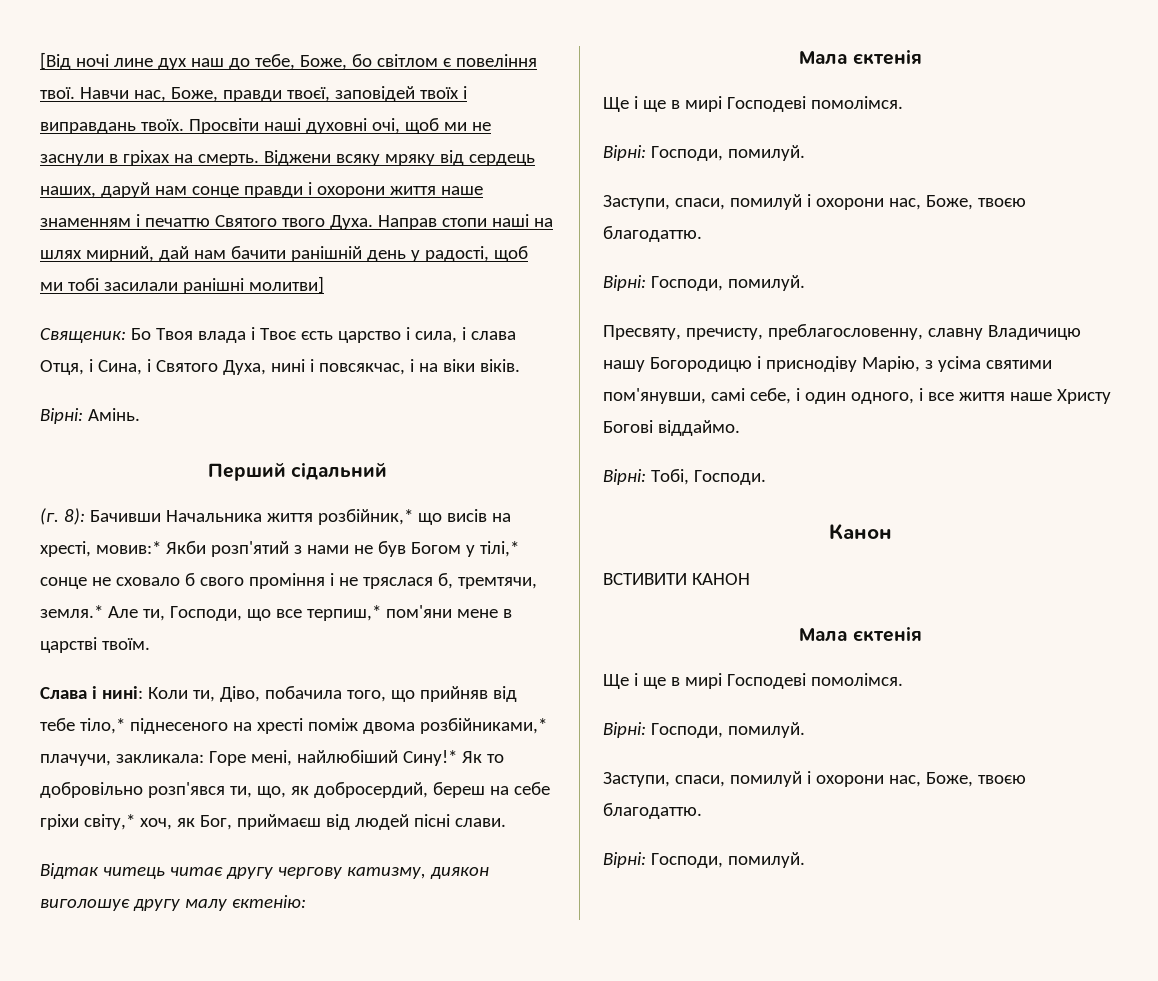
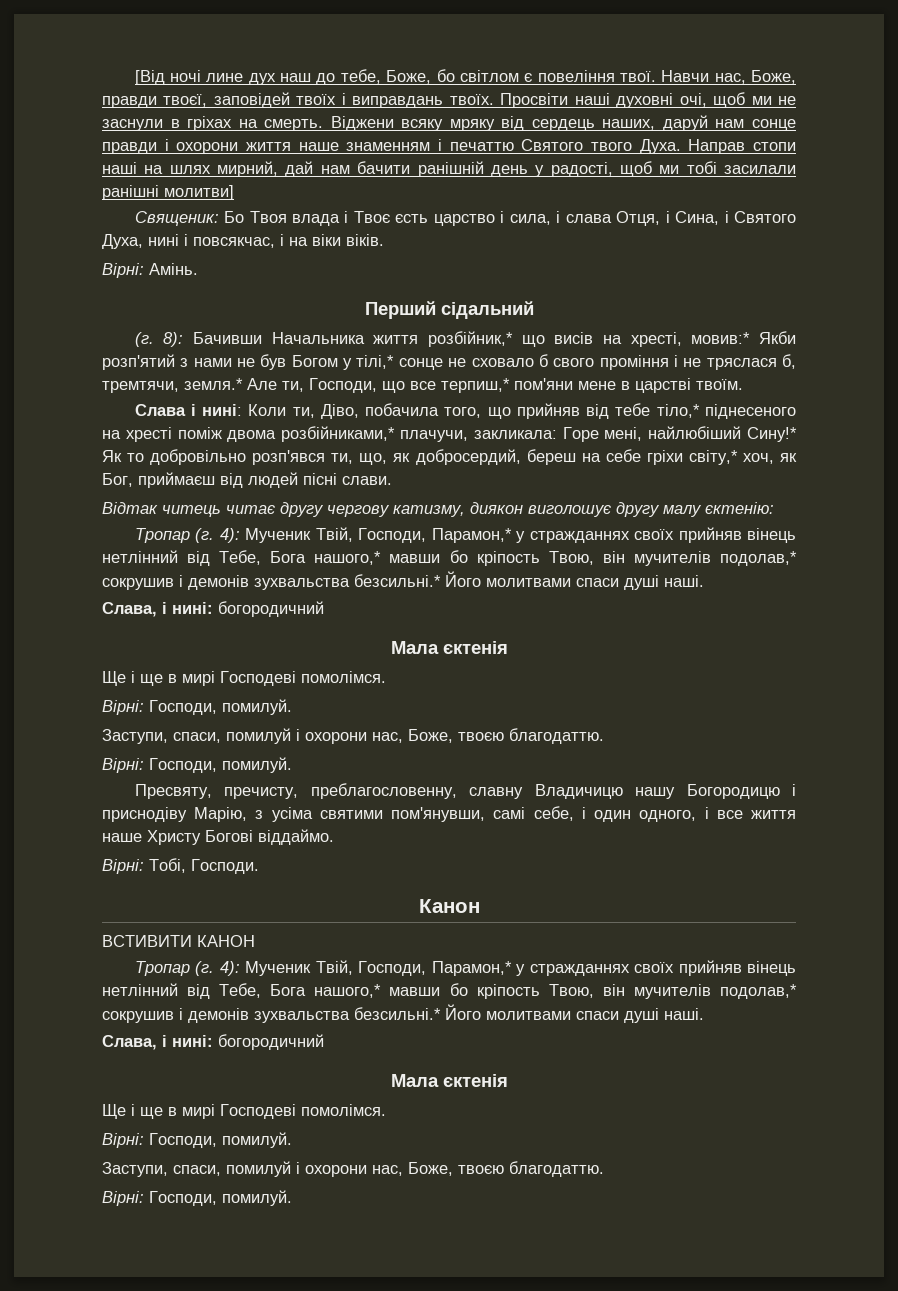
  Відтак читець читає другу чергову катизму, диякон виголошує другу малу єктенію:
+ Тропар (г. 4): Мученик Твій, Господи, Парамон,* у стражданнях своїх прийняв вінець нетлінний від Тебе, Бога нашого,* мавши бо кріпость Твою, він мучителів подолав,* сокрушив і демонів зухвальства безсильні.* Його молитвами спаси душі наші.
+ Слава, і нині: богородичний
  ВСТИВИТИ КАНОН
+ Тропар (г. 4): Мученик Твій, Господи, Парамон,* у стражданнях своїх прийняв вінець нетлінний від Тебе, Бога нашого,* мавши бо кріпость Твою, він мучителів подолав,* сокрушив і демонів зухвальства безсильні.* Його молитвами спаси душі наші.
+ Слава, і нині: богородичний

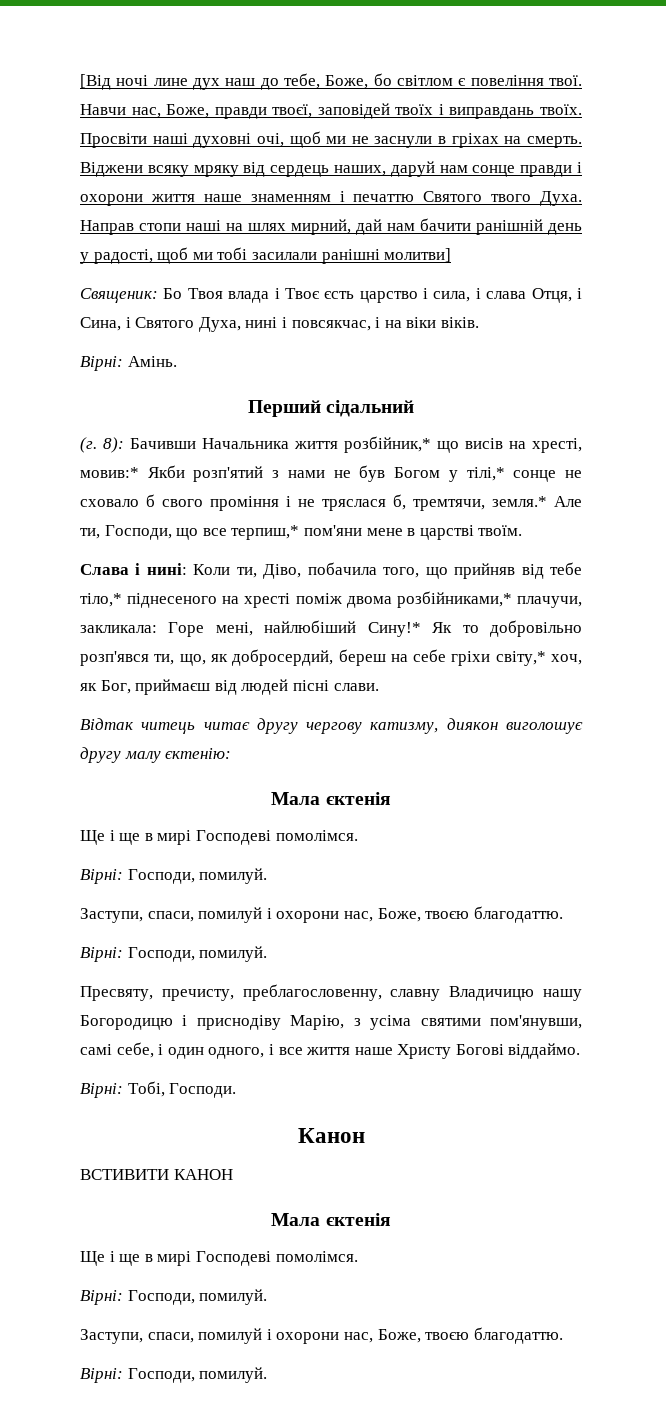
  Відтак читець читає другу чергову катизму, диякон виголошує другу малу єктенію:
- Тропар (г. 4): Мученик Твій, Господи, Парамон,* у стражданнях своїх прийняв вінець нетлінний від Тебе, Бога нашого,* мавши бо кріпость Твою, він мучителів подолав,* сокрушив і демонів зухвальства безсильні.* Його молитвами спаси душі наші.
- Слава, і нині: богородичний
  ВСТИВИТИ КАНОН
- Тропар (г. 4): Мученик Твій, Господи, Парамон,* у стражданнях своїх прийняв вінець нетлінний від Тебе, Бога нашого,* мавши бо кріпость Твою, він мучителів подолав,* сокрушив і демонів зухвальства безсильні.* Його молитвами спаси душі наші.
- Слава, і нині: богородичний

